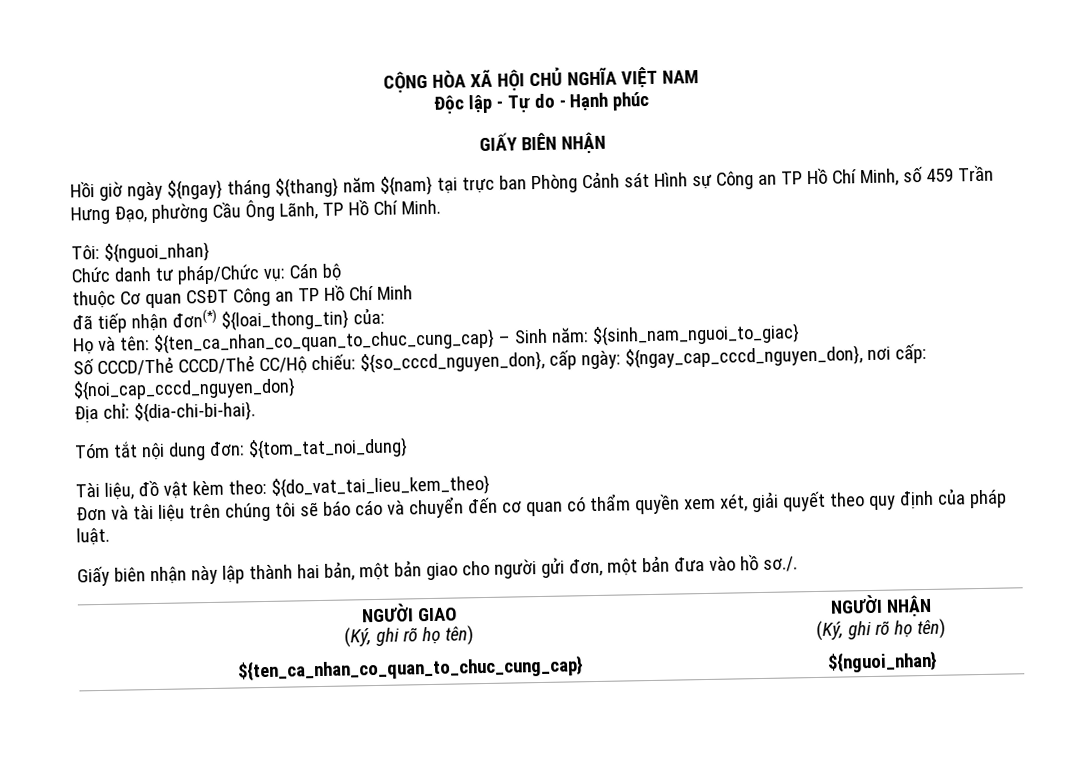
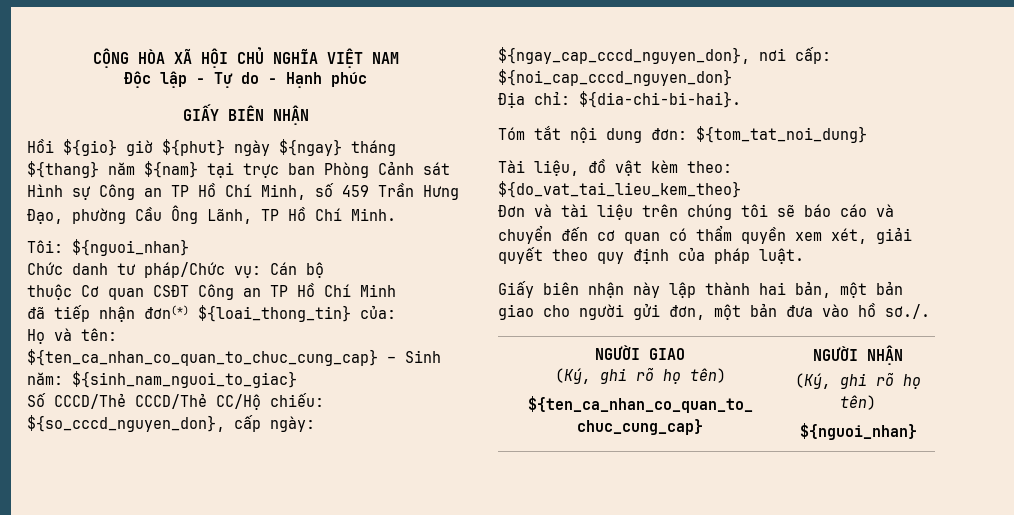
- Hồi giờ ngày ${ngay} tháng ${thang} năm ${nam} tại trực ban Phòng Cảnh sát Hình sự Công an TP Hồ Chí Minh, số 459 Trần Hưng Đạo, phường Cầu Ông Lãnh, TP Hồ Chí Minh.
+ Hồi ${gio} giờ ${phut} ngày ${ngay} tháng ${thang} năm ${nam} tại trực ban Phòng Cảnh sát Hình sự Công an TP Hồ Chí Minh, số 459 Trần Hưng Đạo, phường Cầu Ông Lãnh, TP Hồ Chí Minh.

